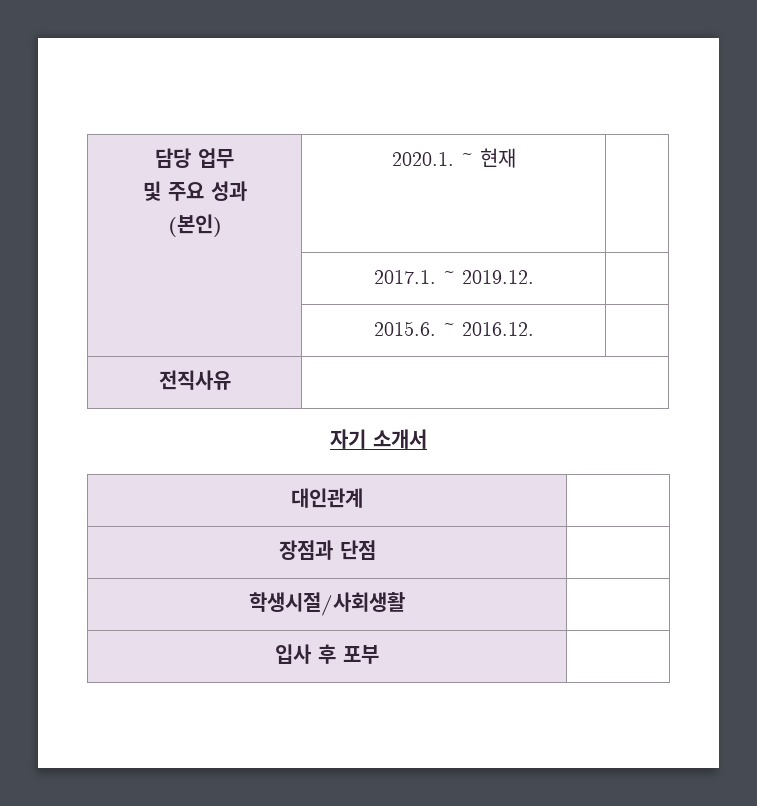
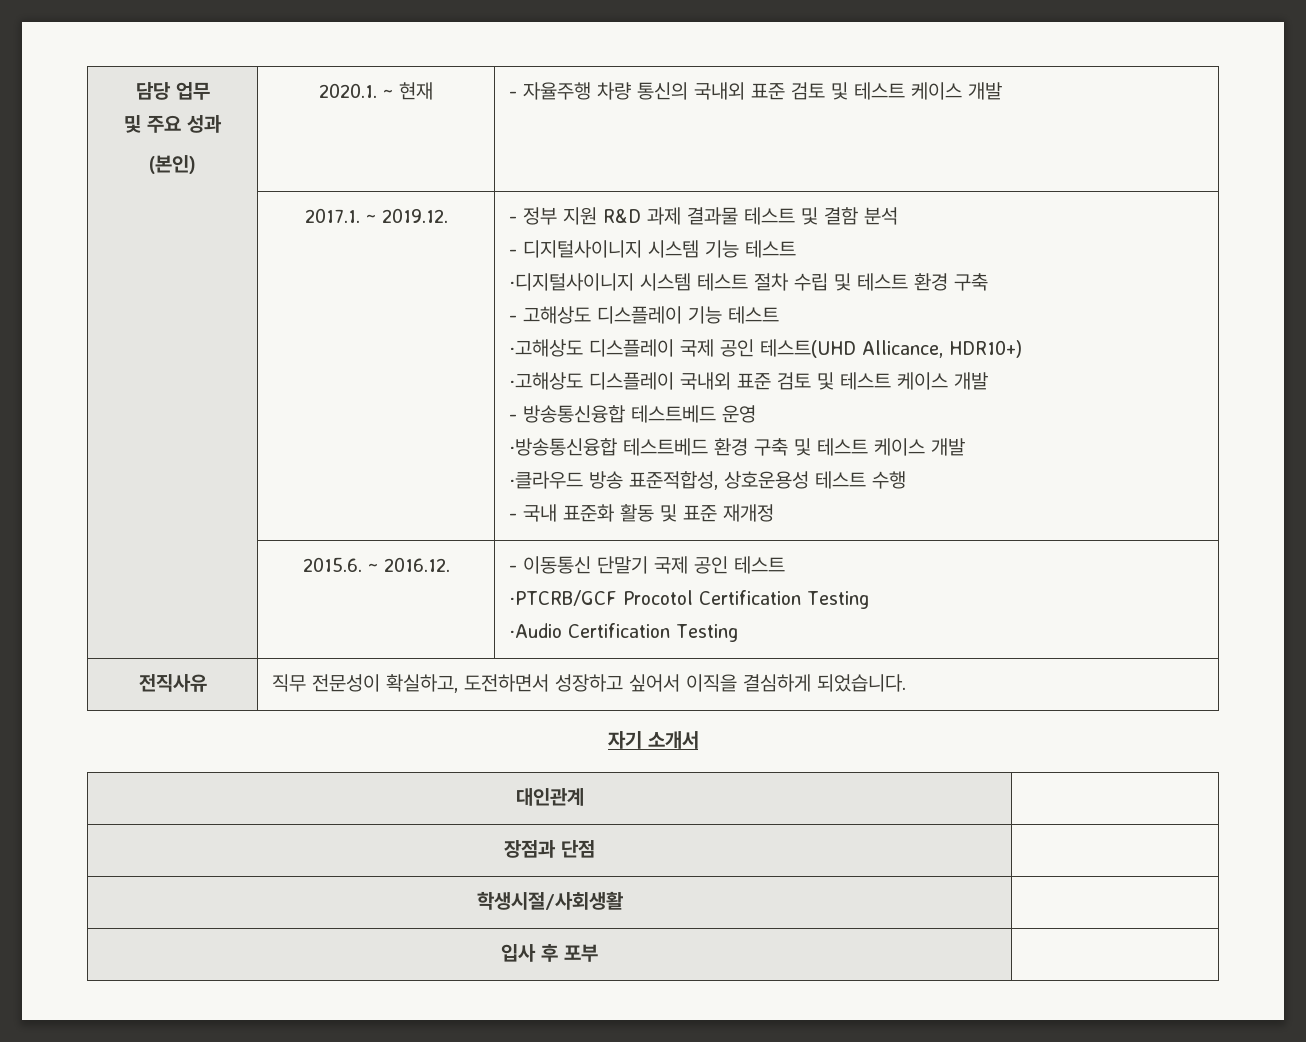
  담당 업무
  및 주요 성과
- (본인) | 2020.1. ~ 현재 |
- | 2017.1. ~ 2019.12. |
- | 2015.6. ~ 2016.12. |
- 전직사유 |
+ (본인) | 2020.1. ~ 현재 | - 자율주행 차량 통신의 국내외 표준 검토 및 테스트 케이스 개발
+ | 2017.1. ~ 2019.12. | - 정부 지원 R&D 과제 결과물 테스트 및 결함 분석
+ - 디지털사이니지 시스템 기능 테스트
+ ·디지털사이니지 시스템 테스트 절차 수립 및 테스트 환경 구축
+ - 고해상도 디스플레이 기능 테스트
+ ·고해상도 디스플레이 국제 공인 테스트(UHD Allicance, HDR10+)
+ ·고해상도 디스플레이 국내외 표준 검토 및 테스트 케이스 개발
+ - 방송통신융합 테스트베드 운영
+ ·방송통신융합 테스트베드 환경 구축 및 테스트 케이스 개발
+ ·클라우드 방송 표준적합성, 상호운용성 테스트 수행
+ - 국내 표준화 활동 및 표준 재개정
+ | 2015.6. ~ 2016.12. | - 이동통신 단말기 국제 공인 테스트
+ ·PTCRB/GCF Procotol Certification Testing
+ ·Audio Certification Testing
+ 전직사유 | 직무 전문성이 확실하고, 도전하면서 성장하고 싶어서 이직을 결심하게 되었습니다.

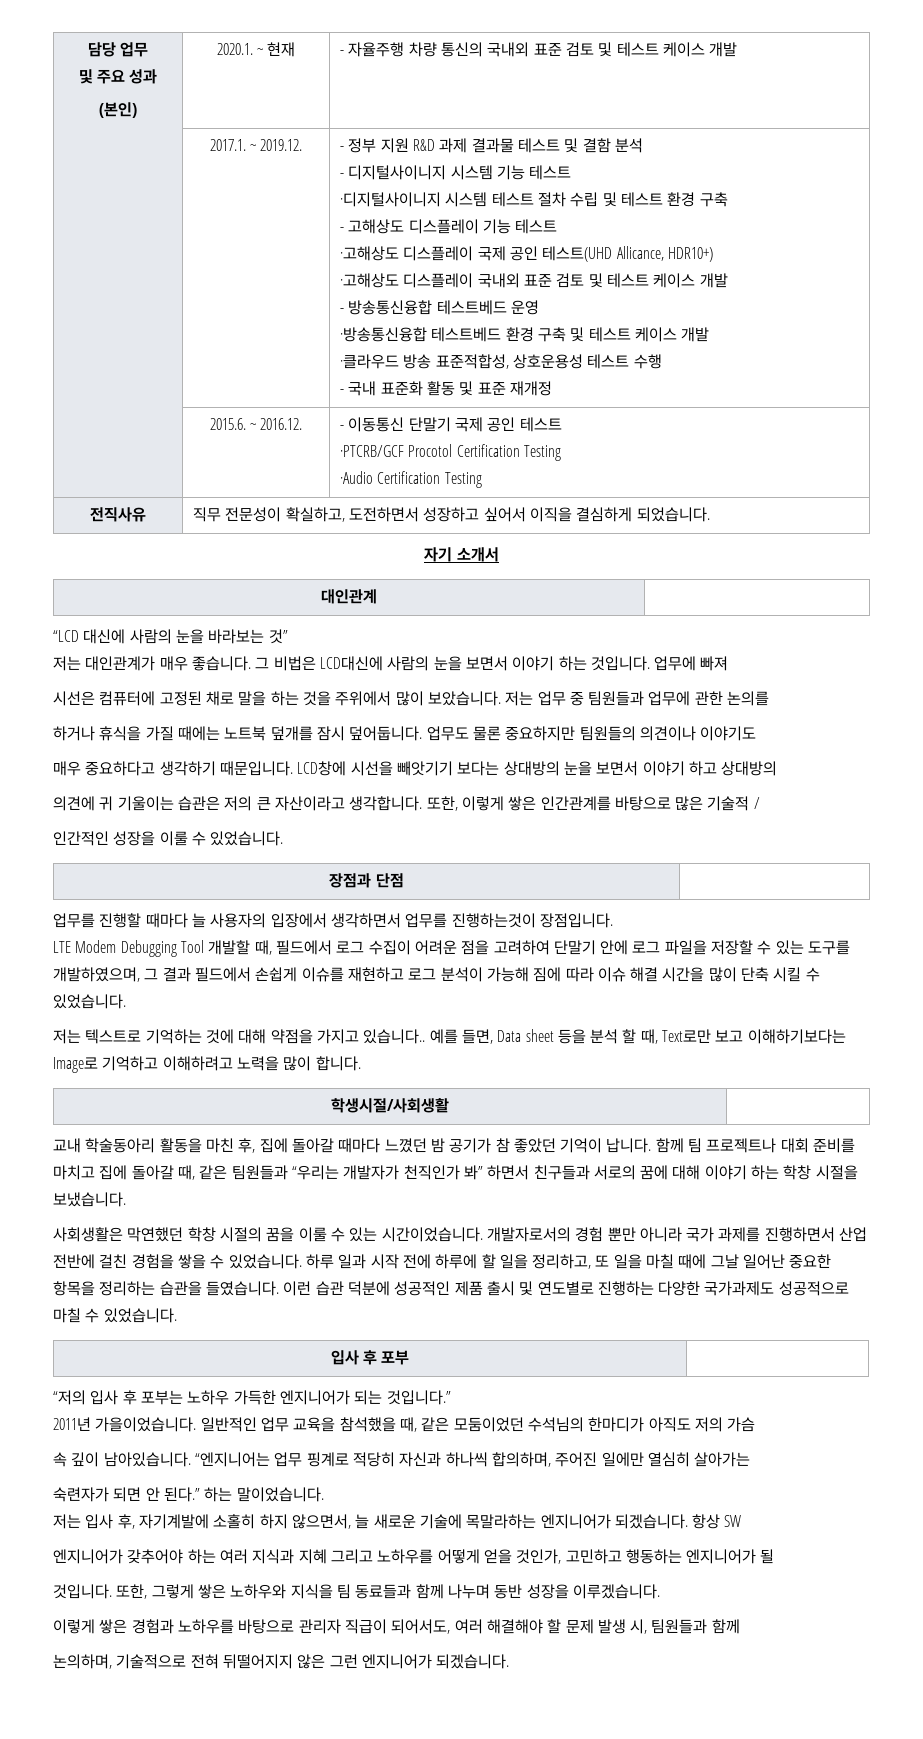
+ “LCD 대신에 사람의 눈을 바라보는 것”
+ 저는 대인관계가 매우 좋습니다. 그 비법은 LCD대신에 사람의 눈을 보면서 이야기 하는 것입니다. 업무에 빠져
+ 시선은 컴퓨터에 고정된 채로 말을 하는 것을 주위에서 많이 보았습니다. 저는 업무 중 팀원들과 업무에 관한 논의를
+ 하거나 휴식을 가질 때에는 노트북 덮개를 잠시 덮어둡니다. 업무도 물론 중요하지만 팀원들의 의견이나 이야기도
+ 매우 중요하다고 생각하기 때문입니다. LCD창에 시선을 빼앗기기 보다는 상대방의 눈을 보면서 이야기 하고 상대방의
+ 의견에 귀 기울이는 습관은 저의 큰 자산이라고 생각합니다. 또한, 이렇게 쌓은 인간관계를 바탕으로 많은 기술적 /
+ 인간적인 성장을 이룰 수 있었습니다.
  장점과 단점 |
+ 업무를 진행할 때마다 늘 사용자의 입장에서 생각하면서 업무를 진행하는것이 장점입니다.
+ LTE Modem Debugging Tool 개발할 때, 필드에서 로그 수집이 어려운 점을 고려하여 단말기 안에 로그 파일을 저장할 수 있는 도구를 개발하였으며, 그 결과 필드에서 손쉽게 이슈를 재현하고 로그 분석이 가능해 짐에 따라 이슈 해결 시간을 많이 단축 시킬 수 있었습니다.
+ 저는 텍스트로 기억하는 것에 대해 약점을 가지고 있습니다.. 예를 들면, Data sheet 등을 분석 할 때, Text로만 보고 이해하기보다는 Image로 기억하고 이해하려고 노력을 많이 합니다.
  학생시절/사회생활 |
+ 교내 학술동아리 활동을 마친 후, 집에 돌아갈 때마다 느꼈던 밤 공기가 참 좋았던 기억이 납니다. 함께 팀 프로젝트나 대회 준비를 마치고 집에 돌아갈 때, 같은 팀원들과 “우리는 개발자가 천직인가 봐” 하면서 친구들과 서로의 꿈에 대해 이야기 하는 학창 시절을 보냈습니다.
+ 사회생활은 막연했던 학창 시절의 꿈을 이룰 수 있는 시간이었습니다. 개발자로서의 경험 뿐만 아니라 국가 과제를 진행하면서 산업 전반에 걸친 경험을 쌓을 수 있었습니다. 하루 일과 시작 전에 하루에 할 일을 정리하고, 또 일을 마칠 때에 그날 일어난 중요한 항목을 정리하는 습관을 들였습니다. 이런 습관 덕분에 성공적인 제품 출시 및 연도별로 진행하는 다양한 국가과제도 성공적으로 마칠 수 있었습니다.
  입사 후 포부 |
+ “저의 입사 후 포부는 노하우 가득한 엔지니어가 되는 것입니다.”
+ 2011년 가을이었습니다. 일반적인 업무 교육을 참석했을 때, 같은 모둠이었던 수석님의 한마디가 아직도 저의 가슴
+ 속 깊이 남아있습니다. “엔지니어는 업무 핑계로 적당히 자신과 하나씩 합의하며, 주어진 일에만 열심히 살아가는
+ 숙련자가 되면 안 된다.” 하는 말이었습니다.
+ 저는 입사 후, 자기계발에 소홀히 하지 않으면서, 늘 새로운 기술에 목말라하는 엔지니어가 되겠습니다. 항상 SW
+ 엔지니어가 갖추어야 하는 여러 지식과 지혜 그리고 노하우를 어떻게 얻을 것인가, 고민하고 행동하는 엔지니어가 될
+ 것입니다. 또한, 그렇게 쌓은 노하우와 지식을 팀 동료들과 함께 나누며 동반 성장을 이루겠습니다.
+ 이렇게 쌓은 경험과 노하우를 바탕으로 관리자 직급이 되어서도, 여러 해결해야 할 문제 발생 시, 팀원들과 함께
+ 논의하며, 기술적으로 전혀 뒤떨어지지 않은 그런 엔지니어가 되겠습니다.

